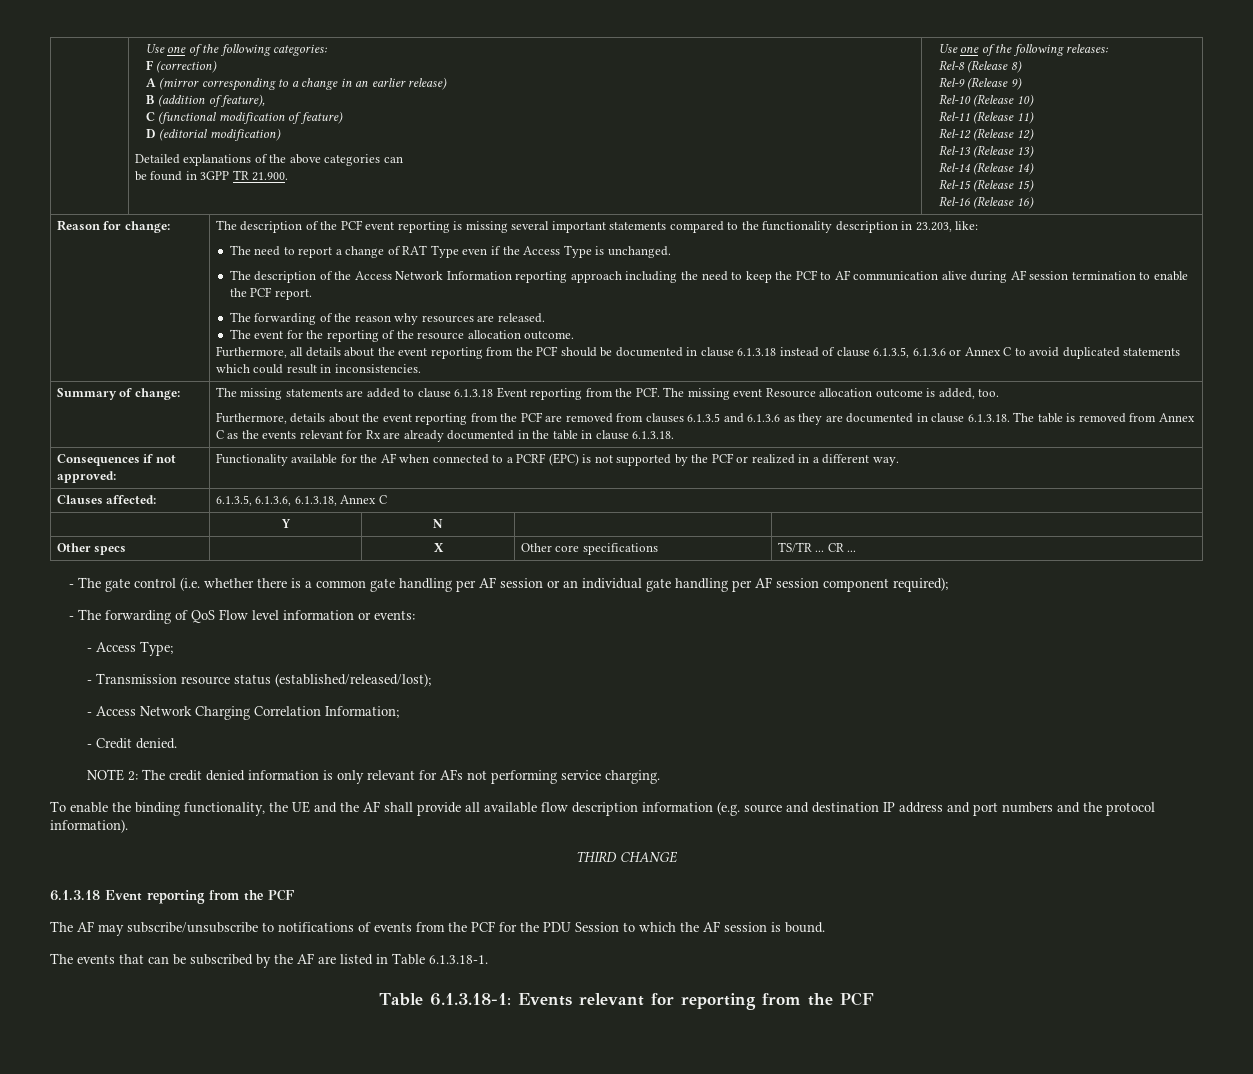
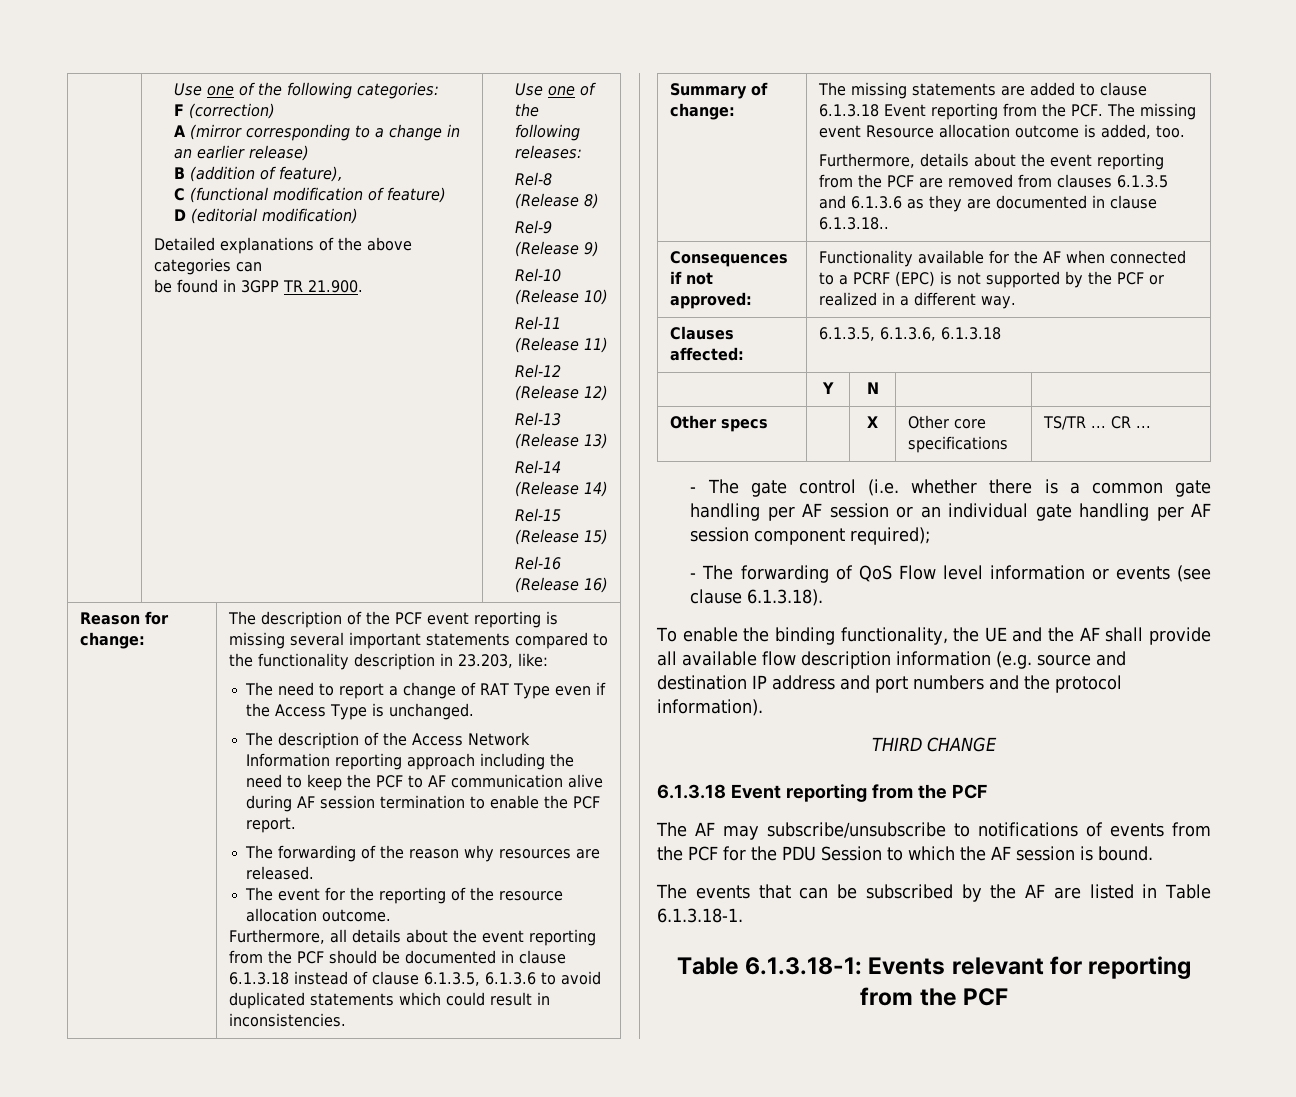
- Furthermore, all details about the event reporting from the PCF should be documented in clause 6.1.3.18 instead of clause 6.1.3.5, 6.1.3.6 or Annex C to avoid duplicated statements which could result in inconsistencies.
+ Furthermore, all details about the event reporting from the PCF should be documented in clause 6.1.3.18 instead of clause 6.1.3.5, 6.1.3.6 to avoid duplicated statements which could result in inconsistencies.
- Furthermore, details about the event reporting from the PCF are removed from clauses 6.1.3.5 and 6.1.3.6 as they are documented in clause 6.1.3.18. The table is removed from Annex C as the events relevant for Rx are already documented in the table in clause 6.1.3.18.
+ Furthermore, details about the event reporting from the PCF are removed from clauses 6.1.3.5 and 6.1.3.6 as they are documented in clause 6.1.3.18..
- Clauses affected: | 6.1.3.5, 6.1.3.6, 6.1.3.18, Annex C
+ Clauses affected: | 6.1.3.5, 6.1.3.6, 6.1.3.18
- - The forwarding of QoS Flow level information or events:
- - Access Type;
- - Transmission resource status (established/released/lost);
- - Access Network Charging Correlation Information;
- - Credit denied.
- NOTE 2: The credit denied information is only relevant for AFs not performing service charging.
+ - The forwarding of QoS Flow level information or events (see clause 6.1.3.18).

